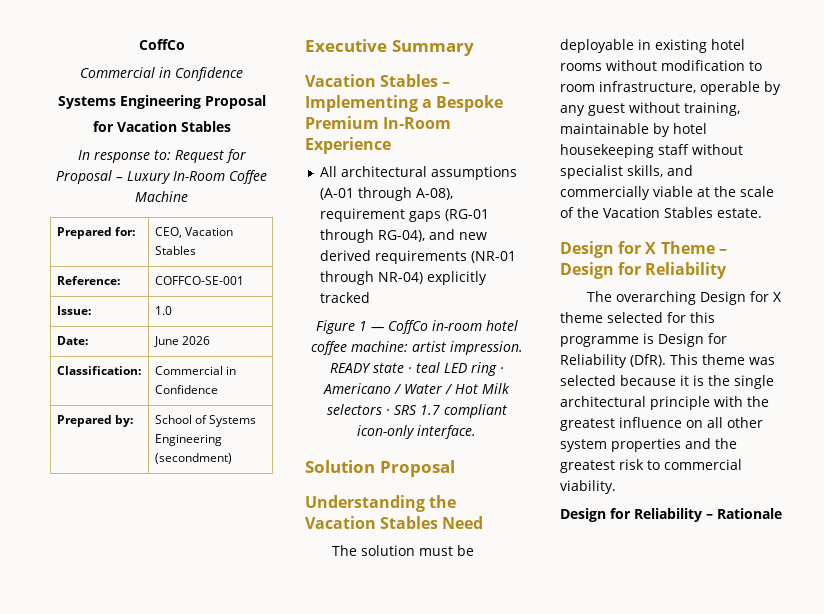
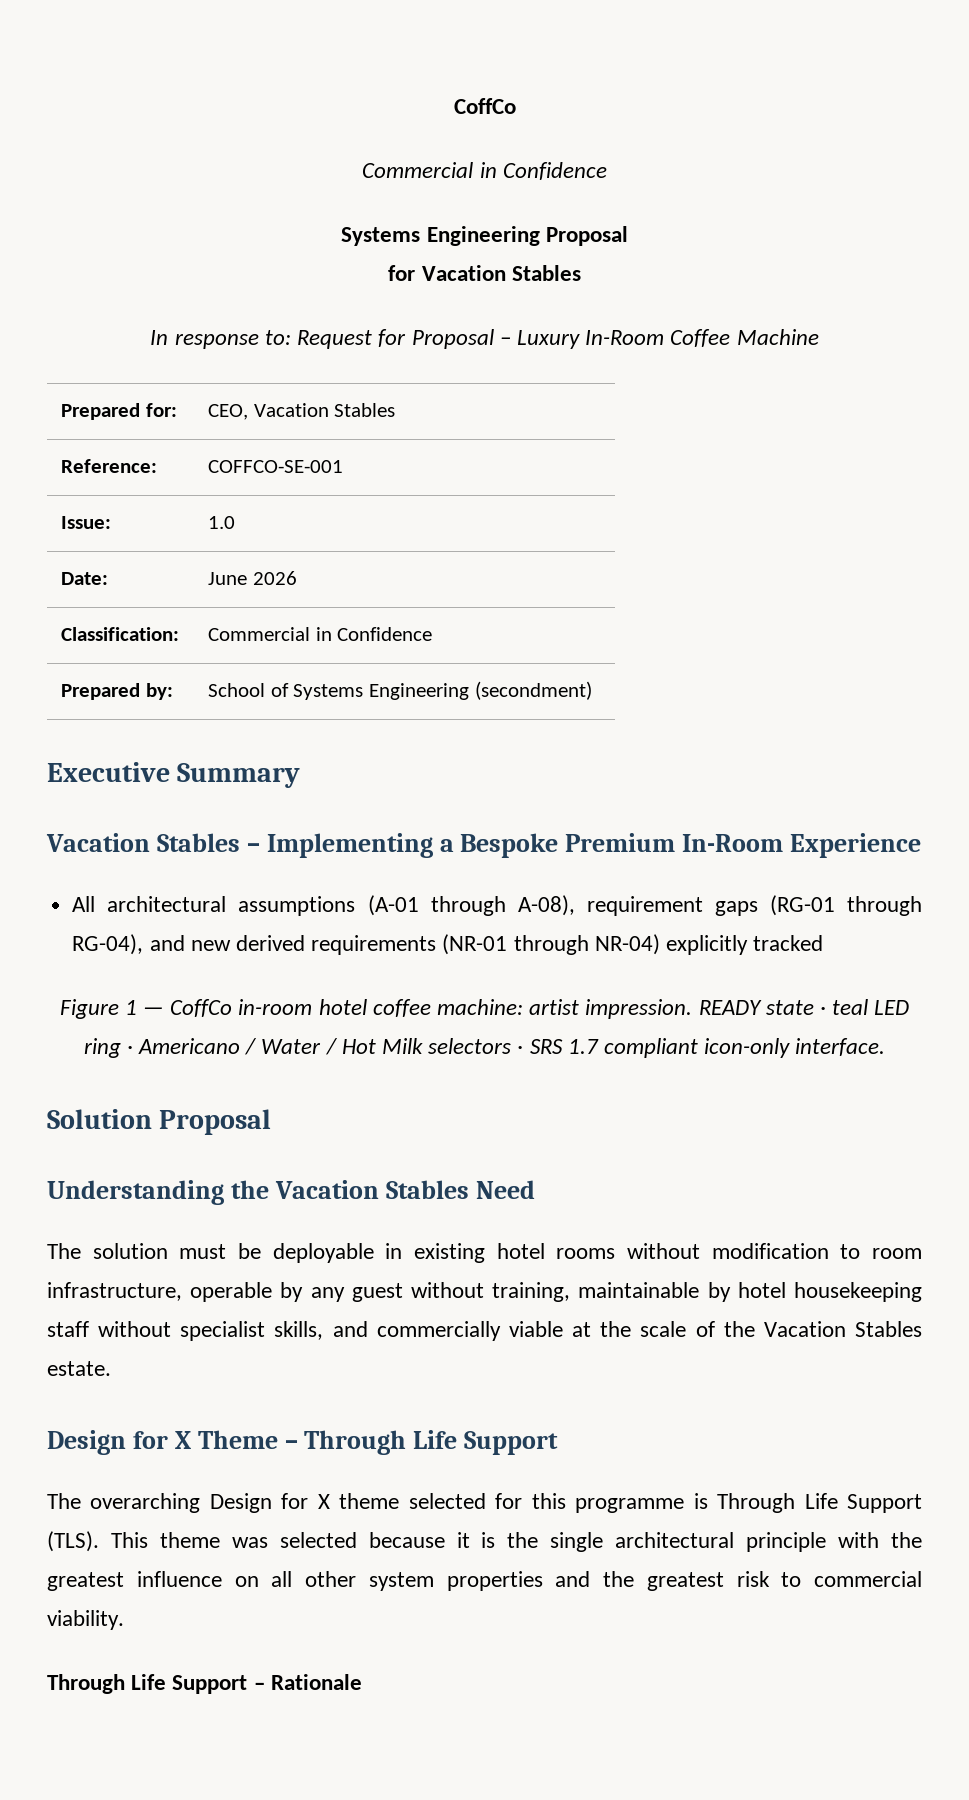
- Design for X Theme – Design for Reliability
+ Design for X Theme – Through Life Support
- The overarching Design for X theme selected for this programme is Design for Reliability (DfR).
+ The overarching Design for X theme selected for this programme is Through Life Support (TLS).
- Design for Reliability – Rationale
+ Through Life Support – Rationale

